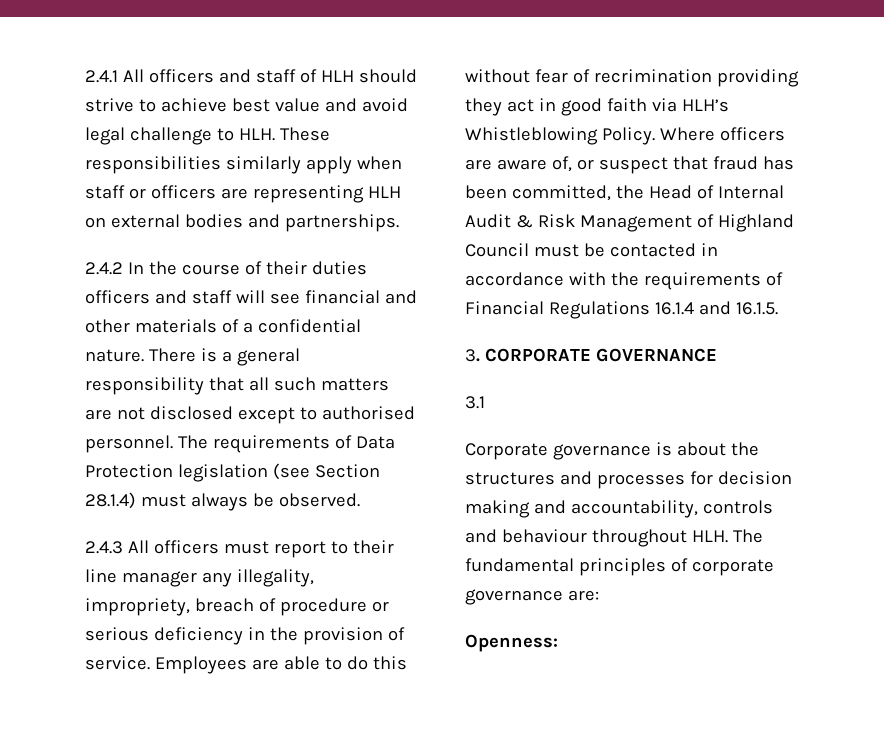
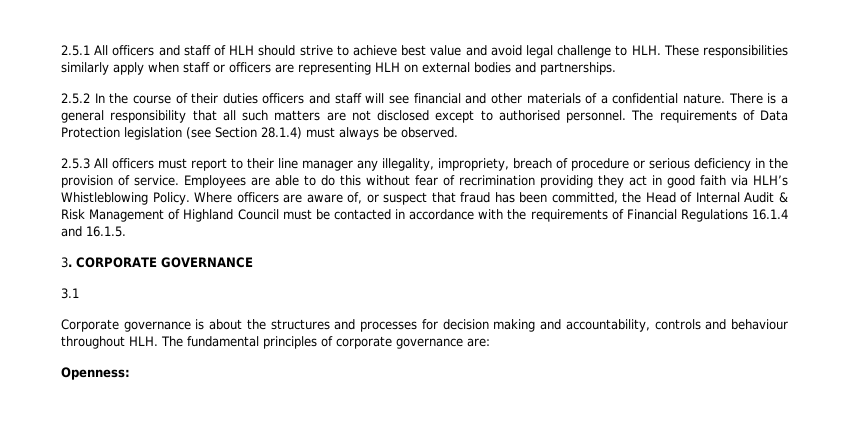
- 2.4.1 All officers and staff of HLH should strive to achieve best value and avoid legal challenge to HLH. These responsibilities similarly apply when staff or officers are representing HLH on external bodies and partnerships.
+ 2.5.1 All officers and staff of HLH should strive to achieve best value and avoid legal challenge to HLH. These responsibilities similarly apply when staff or officers are representing HLH on external bodies and partnerships.
- 2.4.2 In the course of their duties officers and staff will see financial and other materials of a confidential nature.
+ 2.5.2 In the course of their duties officers and staff will see financial and other materials of a confidential nature.
- 2.4.3 All officers must report to their line manager any illegality, impropriety, breach of procedure or serious deficiency in the provision of service.
+ 2.5.3 All officers must report to their line manager any illegality, impropriety, breach of procedure or serious deficiency in the provision of service.

